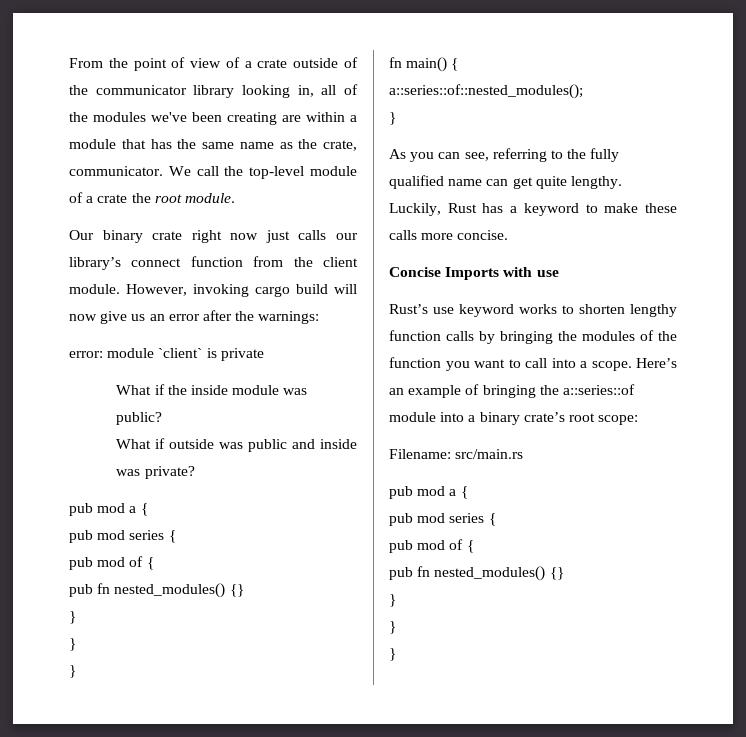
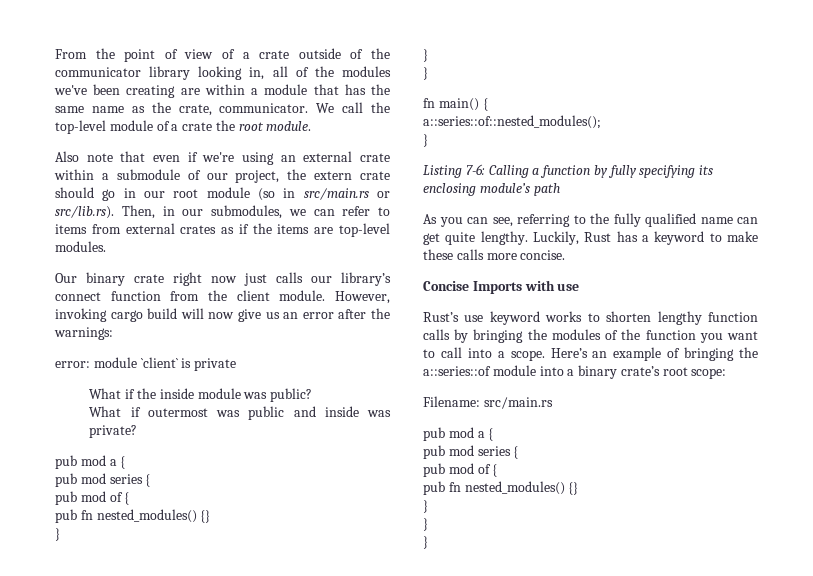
+ Also note that even if we're using an external crate within a submodule of our project, the extern crate should go in our root module (so in src/main.rs or src/lib.rs). Then, in our submodules, we can refer to items from external crates as if the items are top-level modules.
- What if outside was public and inside was private?
+ What if outermost was public and inside was private?
+ Listing 7-6: Calling a function by fully specifying its enclosing module’s path

